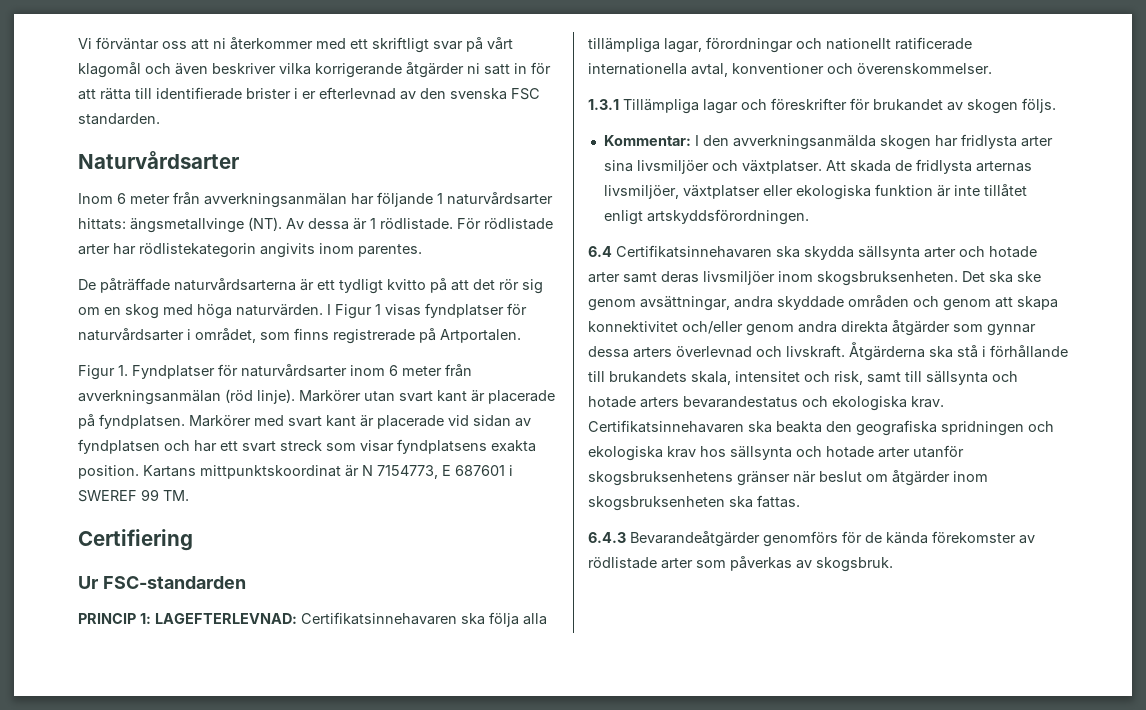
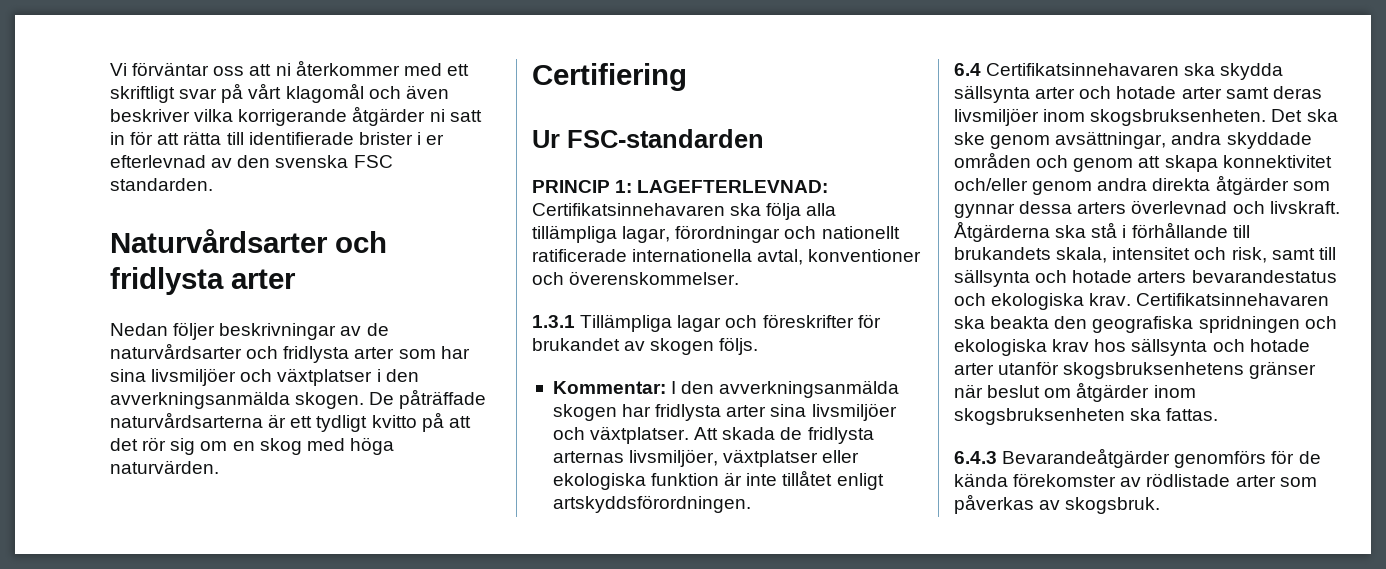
- Naturvårdsarter
- Inom 6 meter från avverkningsanmälan har följande 1 naturvårdsarter hittats: ängsmetallvinge (NT). Av dessa är 1 rödlistade. För rödlistade arter har rödlistekategorin angivits inom parentes.
- De påträffade naturvårdsarterna är ett tydligt kvitto på att det rör sig om en skog med höga naturvärden. I Figur 1 visas fyndplatser för naturvårdsarter i området, som finns registrerade på Artportalen.
- Figur 1. Fyndplatser för naturvårdsarter inom 6 meter från avverkningsanmälan (röd linje). Markörer utan svart kant är placerade på fyndplatsen. Markörer med svart kant är placerade vid sidan av fyndplatsen och har ett svart streck som visar fyndplatsens exakta position. Kartans mittpunktskoordinat är N 7154773, E 687601 i SWEREF 99 TM.
+ Naturvårdsarter och fridlysta arter
+ Nedan följer beskrivningar av de naturvårdsarter och fridlysta arter som har sina livsmiljöer och växtplatser i den avverkningsanmälda skogen. De påträffade naturvårdsarterna är ett tydligt kvitto på att det rör sig om en skog med höga naturvärden.

